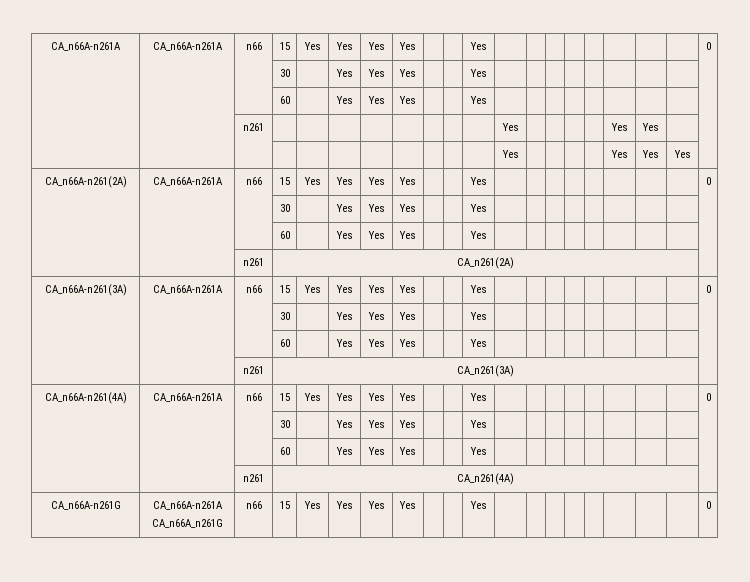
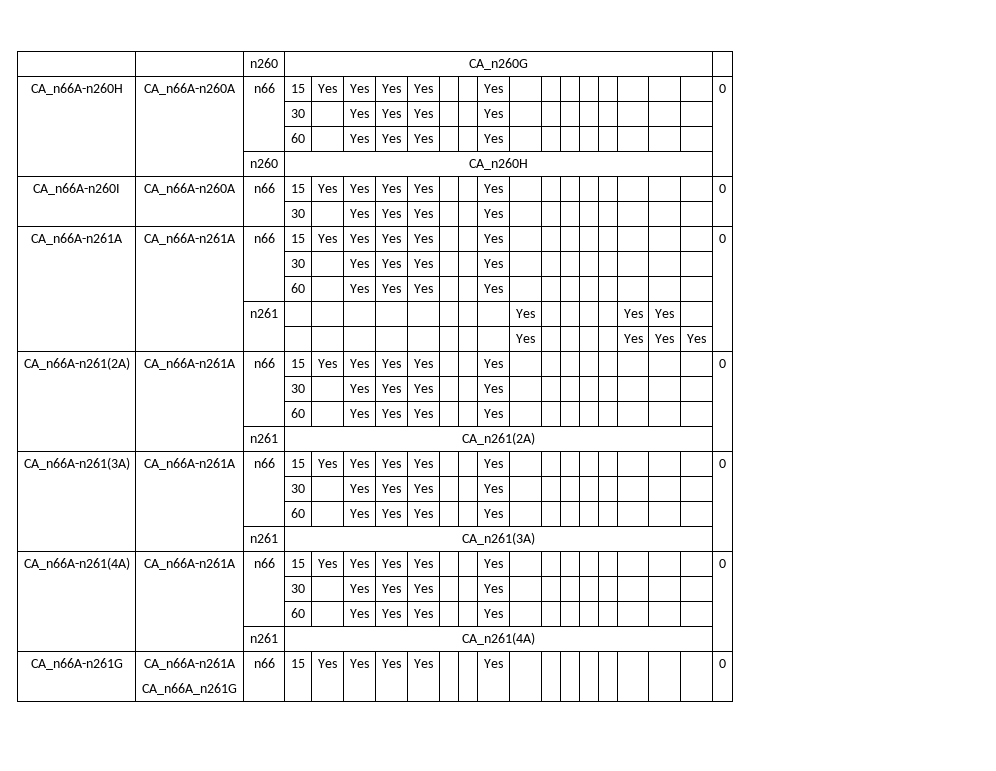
+ | | n260 | CA_n260G |
+ CA_n66A-n260H | CA_n66A-n260A | n66 | 15 | Yes | Yes | Yes | Yes | | | Yes | | | | | | | | | 0
+ | | | 30 | | Yes | Yes | Yes | | | Yes | | | | | | | | |
+ | | | 60 | | Yes | Yes | Yes | | | Yes | | | | | | | | |
+ | | n260 | CA_n260H |
+ CA_n66A-n260I | CA_n66A-n260A | n66 | 15 | Yes | Yes | Yes | Yes | | | Yes | | | | | | | | | 0
+ | | | 30 | | Yes | Yes | Yes | | | Yes | | | | | | | | |

